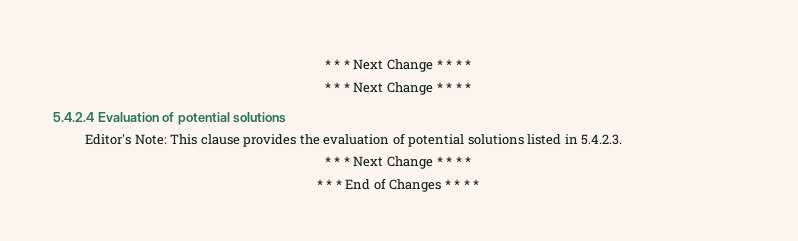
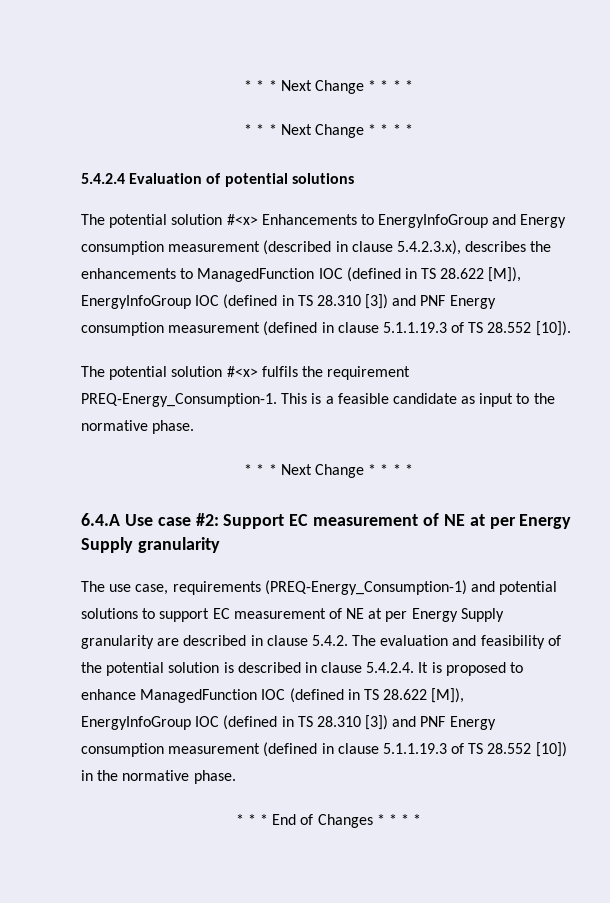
- Editor's Note: This clause provides the evaluation of potential solutions listed in 5.4.2.3.
+ The potential solution #<x> Enhancements to EnergyInfoGroup and Energy consumption measurement (described in clause 5.4.2.3.x), describes the enhancements to ManagedFunction IOC (defined in TS 28.622 [M]), EnergyInfoGroup IOC (defined in TS 28.310 [3]) and PNF Energy consumption measurement (defined in clause 5.1.1.19.3 of TS 28.552 [10]).
+ The potential solution #<x> fulfils the requirement PREQ-Energy_Consumption-1. This is a feasible candidate as input to the normative phase.
  * * * Next Change * * * *
+ 6.4.A Use case #2: Support EC measurement of NE at per Energy Supply granularity
+ The use case, requirements (PREQ-Energy_Consumption-1) and potential solutions to support EC measurement of NE at per Energy Supply granularity are described in clause 5.4.2. The evaluation and feasibility of the potential solution is described in clause 5.4.2.4. It is proposed to enhance ManagedFunction IOC (defined in TS 28.622 [M]), EnergyInfoGroup IOC (defined in TS 28.310 [3]) and PNF Energy consumption measurement (defined in clause 5.1.1.19.3 of TS 28.552 [10]) in the normative phase.

